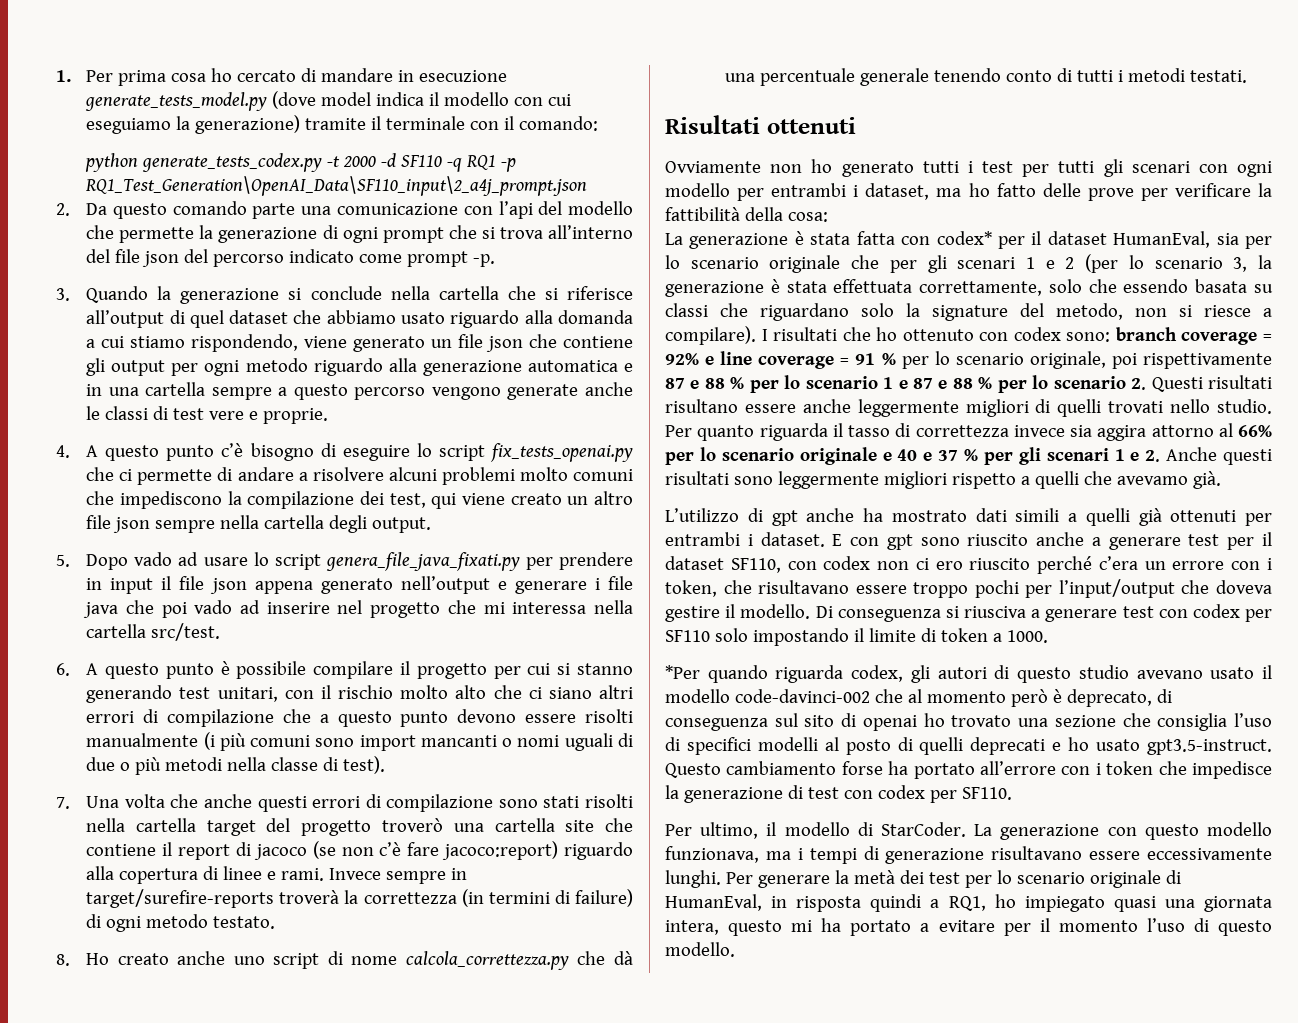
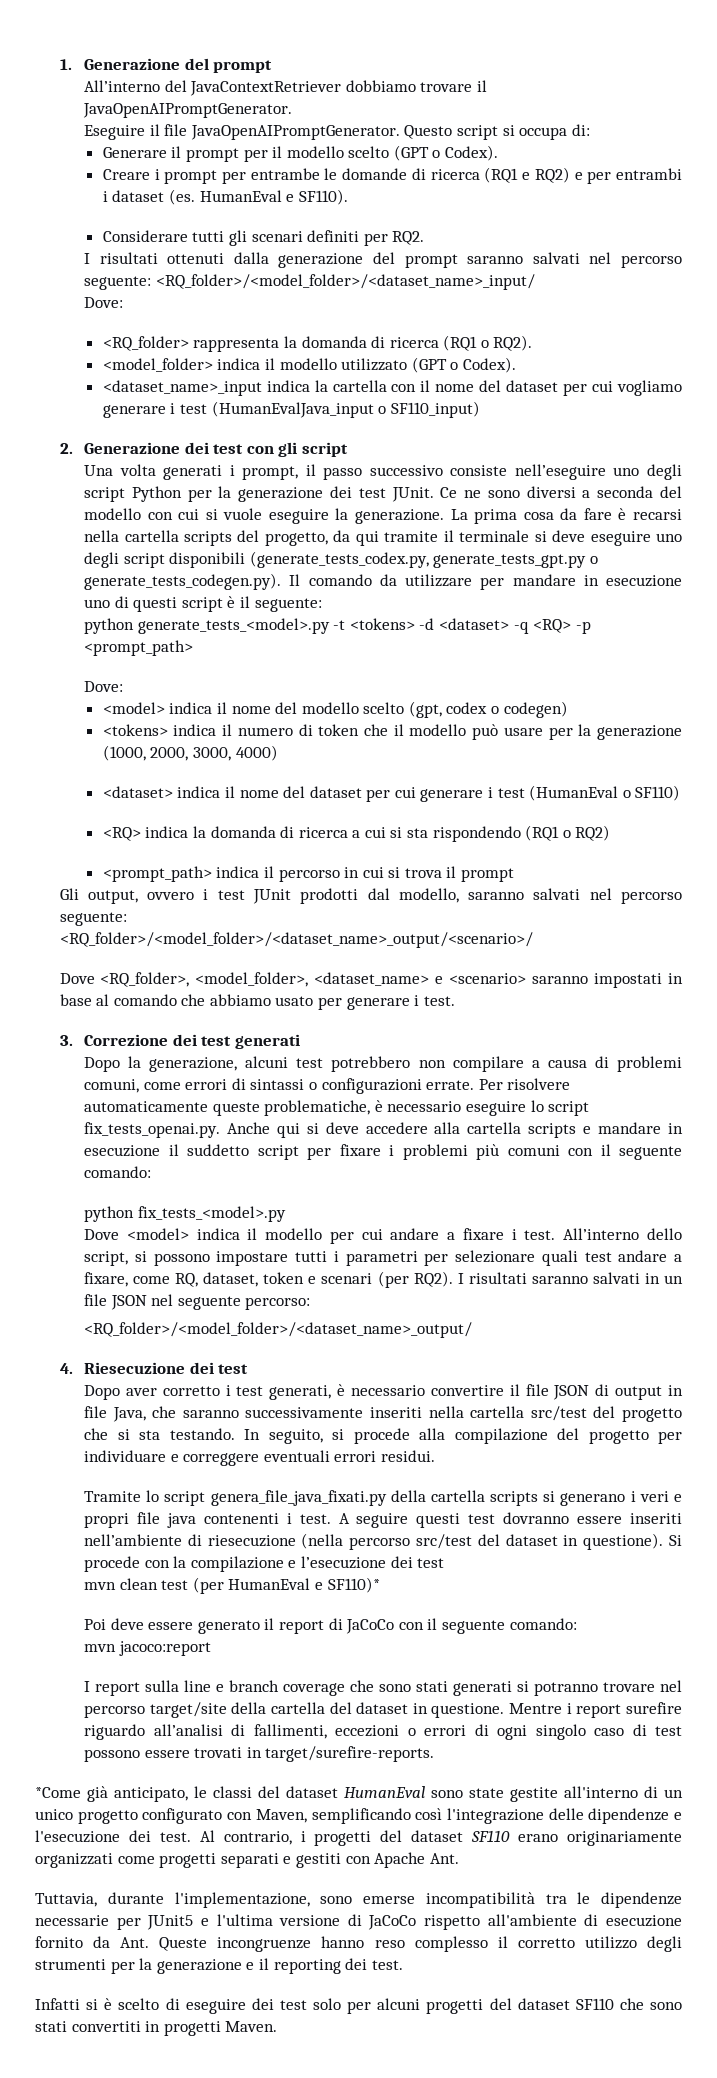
- 1. Per prima cosa ho cercato di mandare in esecuzione generate_tests_model.py (dove model indica il modello con cui eseguiamo la generazione) tramite il terminale con il comando:
- python generate_tests_codex.py -t 2000 -d SF110 -q RQ1 -p RQ1_Test_Generation\OpenAI_Data\SF110_input\2_a4j_prompt.json
- 2. Da questo comando parte una comunicazione con l’api del modello che permette la generazione di ogni prompt che si trova all’interno del file json del percorso indicato come prompt -p.
- 3. Quando la generazione si conclude nella cartella che si riferisce all’output di quel dataset che abbiamo usato riguardo alla domanda a cui stiamo rispondendo, viene generato un file json che contiene gli output per ogni metodo riguardo alla generazione automatica e in una cartella sempre a questo percorso vengono generate anche le classi di test vere e proprie.
- 4. A questo punto c’è bisogno di eseguire lo script fix_tests_openai.py che ci permette di andare a risolvere alcuni problemi molto comuni che impediscono la compilazione dei test, qui viene creato un altro file json sempre nella cartella degli output.
- 5. Dopo vado ad usare lo script genera_file_java_fixati.py per prendere in input il file json appena generato nell’output e generare i file java che poi vado ad inserire nel progetto che mi interessa nella cartella src/test.
- 6. A questo punto è possibile compilare il progetto per cui si stanno generando test unitari, con il rischio molto alto che ci siano altri errori di compilazione che a questo punto devono essere risolti manualmente (i più comuni sono import mancanti o nomi uguali di due o più metodi nella classe di test).
- 7. Una volta che anche questi errori di compilazione sono stati risolti nella cartella target del progetto troverò una cartella site che contiene il report di jacoco (se non c’è fare jacoco:report) riguardo alla copertura di linee e rami. Invece sempre in target/surefire-reports troverà la correttezza (in termini di failure) di ogni metodo testato.
- 8. Ho creato anche uno script di nome calcola_correttezza.py che dà una percentuale generale tenendo conto di tutti i metodi testati.
- Risultati ottenuti
- Ovviamente non ho generato tutti i test per tutti gli scenari con ogni modello per entrambi i dataset, ma ho fatto delle prove per verificare la fattibilità della cosa:
- La generazione è stata fatta con codex* per il dataset HumanEval, sia per lo scenario originale che per gli scenari 1 e 2 (per lo scenario 3, la generazione è stata effettuata correttamente, solo che essendo basata su classi che riguardano solo la signature del metodo, non si riesce a compilare). I risultati che ho ottenuto con codex sono: branch coverage = 92% e line coverage = 91 % per lo scenario originale, poi rispettivamente 87 e 88 % per lo scenario 1 e 87 e 88 % per lo scenario 2. Questi risultati risultano essere anche leggermente migliori di quelli trovati nello studio. Per quanto riguarda il tasso di correttezza invece sia aggira attorno al 66% per lo scenario originale e 40 e 37 % per gli scenari 1 e 2. Anche questi risultati sono leggermente migliori rispetto a quelli che avevamo già.
- L’utilizzo di gpt anche ha mostrato dati simili a quelli già ottenuti per entrambi i dataset. E con gpt sono riuscito anche a generare test per il dataset SF110, con codex non ci ero riuscito perché c’era un errore con i token, che risultavano essere troppo pochi per l’input/output che doveva gestire il modello. Di conseguenza si riusciva a generare test con codex per SF110 solo impostando il limite di token a 1000.
- *Per quando riguarda codex, gli autori di questo studio avevano usato il modello code-davinci-002 che al momento però è deprecato, di conseguenza sul sito di openai ho trovato una sezione che consiglia l’uso di specifici modelli al posto di quelli deprecati e ho usato gpt3.5-instruct. Questo cambiamento forse ha portato all’errore con i token che impedisce la generazione di test con codex per SF110.
- Per ultimo, il modello di StarCoder. La generazione con questo modello funzionava, ma i tempi di generazione risultavano essere eccessivamente lunghi. Per generare la metà dei test per lo scenario originale di HumanEval, in risposta quindi a RQ1, ho impiegato quasi una giornata intera, questo mi ha portato a evitare per il momento l’uso di questo modello.
+ 1. Generazione del prompt
+ All’interno del JavaContextRetriever dobbiamo trovare il JavaOpenAIPromptGenerator.
+ Eseguire il file JavaOpenAIPromptGenerator. Questo script si occupa di:
+ Generare il prompt per il modello scelto (GPT o Codex).
+ Creare i prompt per entrambe le domande di ricerca (RQ1 e RQ2) e per entrambi i dataset (es. HumanEval e SF110).
+ Considerare tutti gli scenari definiti per RQ2.
+ I risultati ottenuti dalla generazione del prompt saranno salvati nel percorso seguente: <RQ_folder>/<model_folder>/<dataset_name>_input/
+ Dove:
+ <RQ_folder> rappresenta la domanda di ricerca (RQ1 o RQ2).
+ <model_folder> indica il modello utilizzato (GPT o Codex).
+ <dataset_name>_input indica la cartella con il nome del dataset per cui vogliamo generare i test (HumanEvalJava_input o SF110_input)
+ 2. Generazione dei test con gli script
+ Una volta generati i prompt, il passo successivo consiste nell’eseguire uno degli script Python per la generazione dei test JUnit. Ce ne sono diversi a seconda del modello con cui si vuole eseguire la generazione. La prima cosa da fare è recarsi nella cartella scripts del progetto, da qui tramite il terminale si deve eseguire uno degli script disponibili (generate_tests_codex.py, generate_tests_gpt.py o generate_tests_codegen.py). Il comando da utilizzare per mandare in esecuzione uno di questi script è il seguente:
+ python generate_tests_<model>.py -t <tokens> -d <dataset> -q <RQ> -p <prompt_path>
+ Dove:
+ <model> indica il nome del modello scelto (gpt, codex o codegen)
+ <tokens> indica il numero di token che il modello può usare per la generazione (1000, 2000, 3000, 4000)
+ <dataset> indica il nome del dataset per cui generare i test (HumanEval o SF110)
+ <RQ> indica la domanda di ricerca a cui si sta rispondendo (RQ1 o RQ2)
+ <prompt_path> indica il percorso in cui si trova il prompt
+ Gli output, ovvero i test JUnit prodotti dal modello, saranno salvati nel percorso seguente:
+ <RQ_folder>/<model_folder>/<dataset_name>_output/<scenario>/
+ Dove <RQ_folder>, <model_folder>, <dataset_name> e <scenario> saranno impostati in base al comando che abbiamo usato per generare i test.
+ 3. Correzione dei test generati
+ Dopo la generazione, alcuni test potrebbero non compilare a causa di problemi comuni, come errori di sintassi o configurazioni errate. Per risolvere automaticamente queste problematiche, è necessario eseguire lo script fix_tests_openai.py. Anche qui si deve accedere alla cartella scripts e mandare in esecuzione il suddetto script per fixare i problemi più comuni con il seguente comando:
+ python fix_tests_<model>.py
+ Dove <model> indica il modello per cui andare a fixare i test. All’interno dello script, si possono impostare tutti i parametri per selezionare quali test andare a fixare, come RQ, dataset, token e scenari (per RQ2). I risultati saranno salvati in un file JSON nel seguente percorso:
+ <RQ_folder>/<model_folder>/<dataset_name>_output/
+ 4. Riesecuzione dei test
+ Dopo aver corretto i test generati, è necessario convertire il file JSON di output in file Java, che saranno successivamente inseriti nella cartella src/test del progetto che si sta testando. In seguito, si procede alla compilazione del progetto per individuare e correggere eventuali errori residui.
+ Tramite lo script genera_file_java_fixati.py della cartella scripts si generano i veri e propri file java contenenti i test. A seguire questi test dovranno essere inseriti nell’ambiente di riesecuzione (nella percorso src/test del dataset in questione). Si procede con la compilazione e l’esecuzione dei test
+ mvn clean test (per HumanEval e SF110)*
+ Poi deve essere generato il report di JaCoCo con il seguente comando:
+ mvn jacoco:report
+ I report sulla line e branch coverage che sono stati generati si potranno trovare nel percorso target/site della cartella del dataset in questione. Mentre i report surefire riguardo all’analisi di fallimenti, eccezioni o errori di ogni singolo caso di test possono essere trovati in target/surefire-reports.
+ *Come già anticipato, le classi del dataset HumanEval sono state gestite all'interno di un unico progetto configurato con Maven, semplificando così l'integrazione delle dipendenze e l'esecuzione dei test. Al contrario, i progetti del dataset SF110 erano originariamente organizzati come progetti separati e gestiti con Apache Ant.
+ Tuttavia, durante l'implementazione, sono emerse incompatibilità tra le dipendenze necessarie per JUnit5 e l'ultima versione di JaCoCo rispetto all'ambiente di esecuzione fornito da Ant. Queste incongruenze hanno reso complesso il corretto utilizzo degli strumenti per la generazione e il reporting dei test.
+ Infatti si è scelto di eseguire dei test solo per alcuni progetti del dataset SF110 che sono stati convertiti in progetti Maven.

